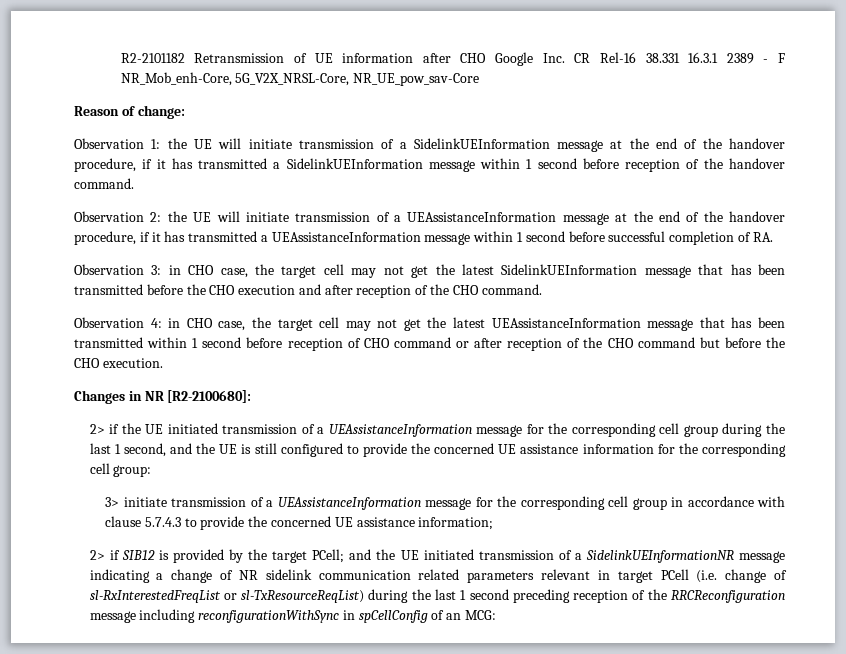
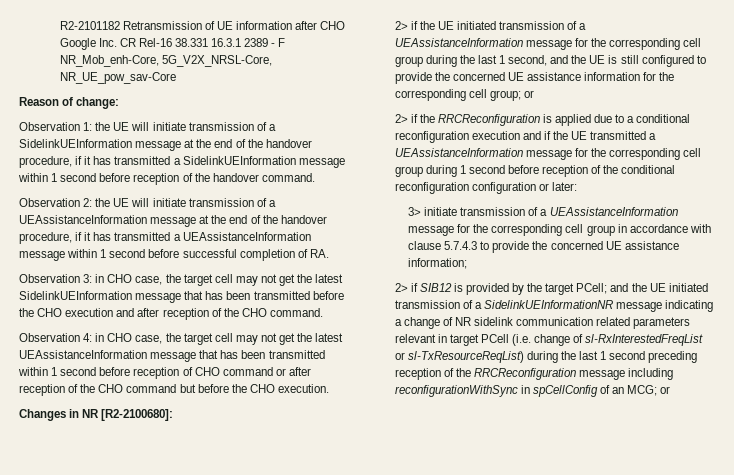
- 2> if the UE initiated transmission of a UEAssistanceInformation message for the corresponding cell group during the last 1 second, and the UE is still configured to provide the concerned UE assistance information for the corresponding cell group:
+ 2> if the UE initiated transmission of a UEAssistanceInformation message for the corresponding cell group during the last 1 second, and the UE is still configured to provide the concerned UE assistance information for the corresponding cell group; or
+ 2> if the RRCReconfiguration is applied due to a conditional reconfiguration execution and if the UE transmitted a UEAssistanceInformation message for the corresponding cell group during 1 second before reception of the conditional reconfiguration configuration or later:
- 2> if SIB12 is provided by the target PCell; and the UE initiated transmission of a SidelinkUEInformationNR message indicating a change of NR sidelink communication related parameters relevant in target PCell (i.e. change of sl-RxInterestedFreqList or sl-TxResourceReqList) during the last 1 second preceding reception of the RRCReconfiguration message including reconfigurationWithSync in spCellConfig of an MCG:
+ 2> if SIB12 is provided by the target PCell; and the UE initiated transmission of a SidelinkUEInformationNR message indicating a change of NR sidelink communication related parameters relevant in target PCell (i.e. change of sl-RxInterestedFreqList or sl-TxResourceReqList) during the last 1 second preceding reception of the RRCReconfiguration message including reconfigurationWithSync in spCellConfig of an MCG; or

